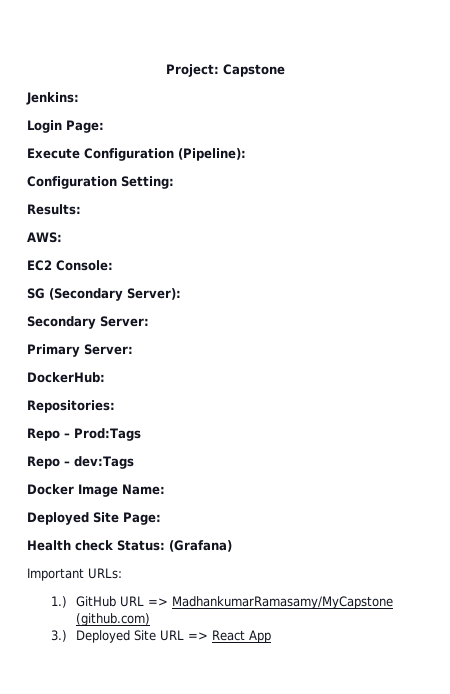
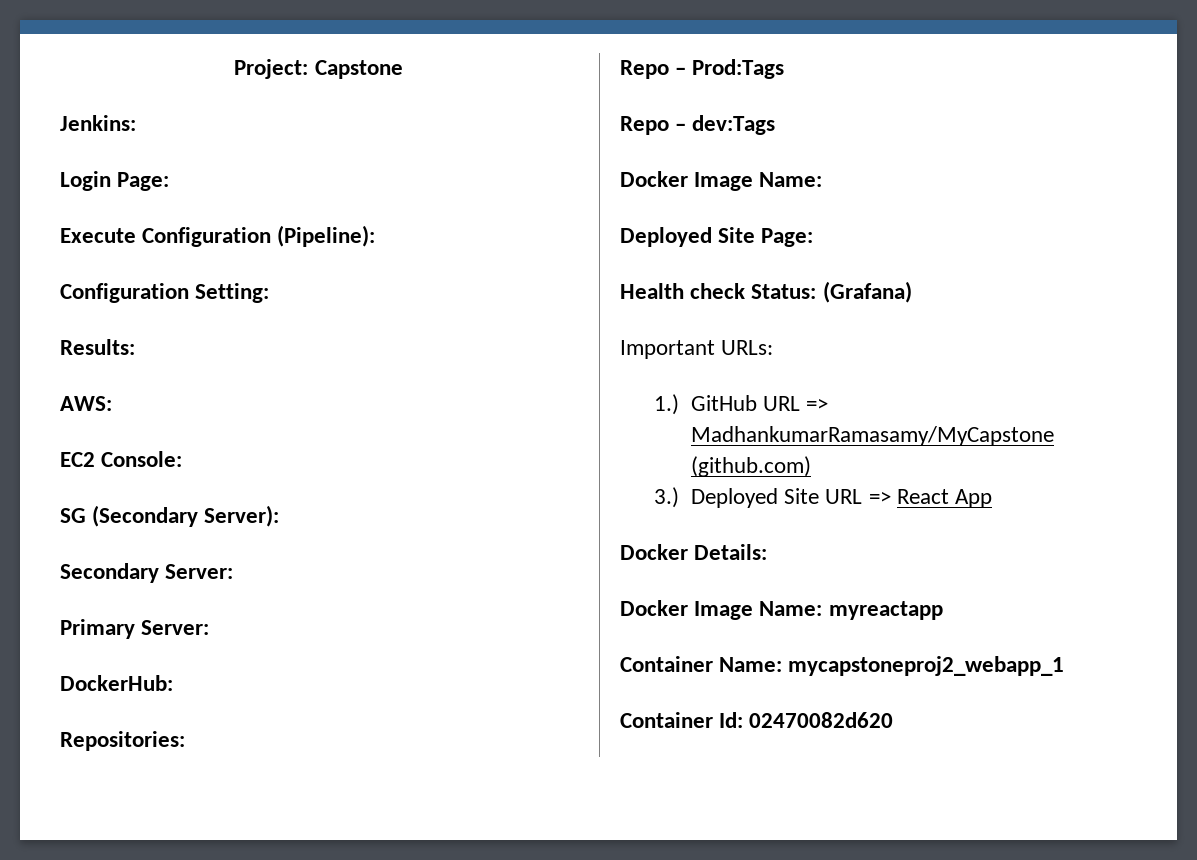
+ Docker Details:
+ Docker Image Name: myreactapp
+ Container Name: mycapstoneproj2_webapp_1
+ Container Id: 02470082d620

